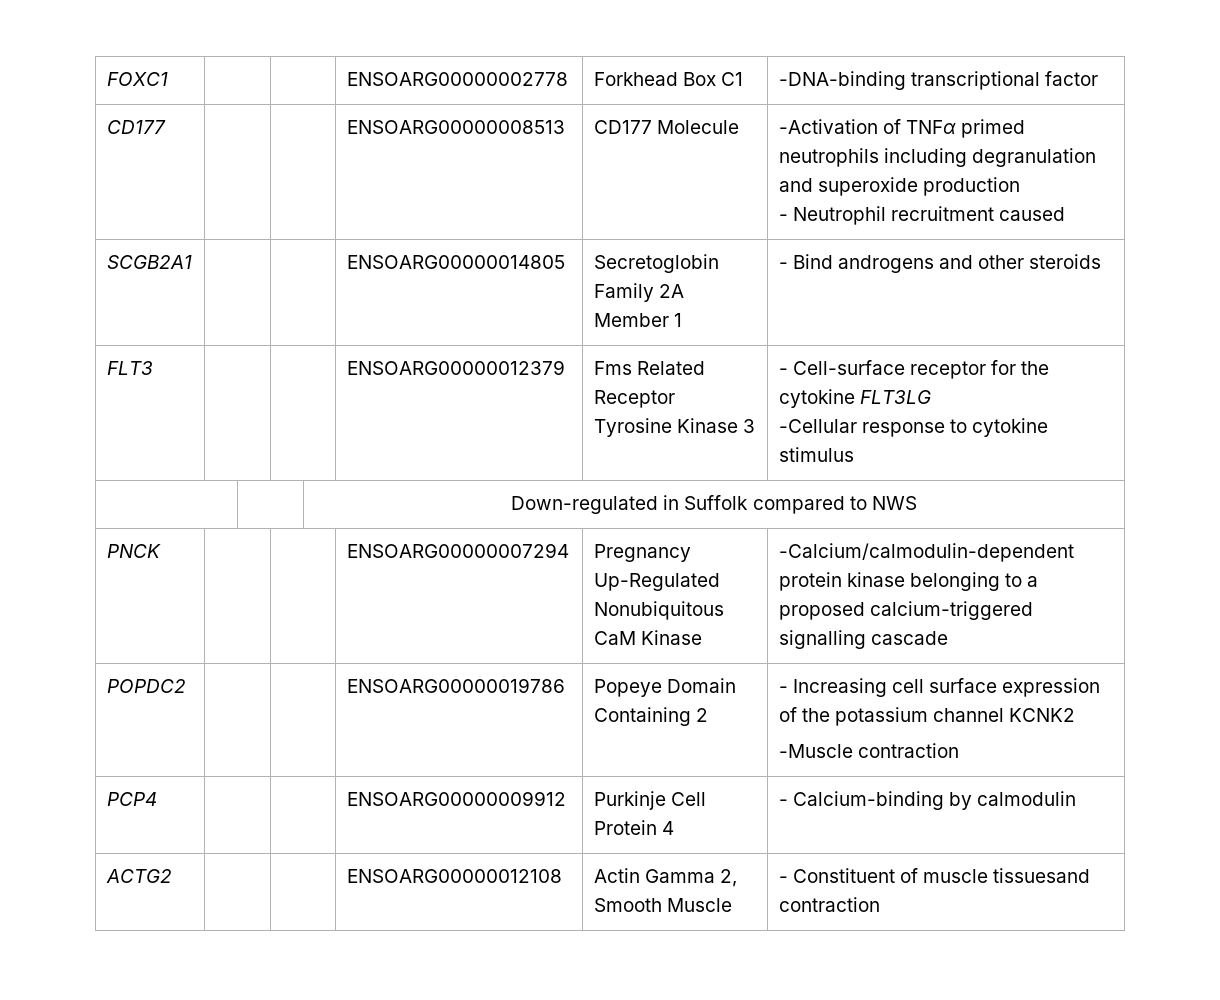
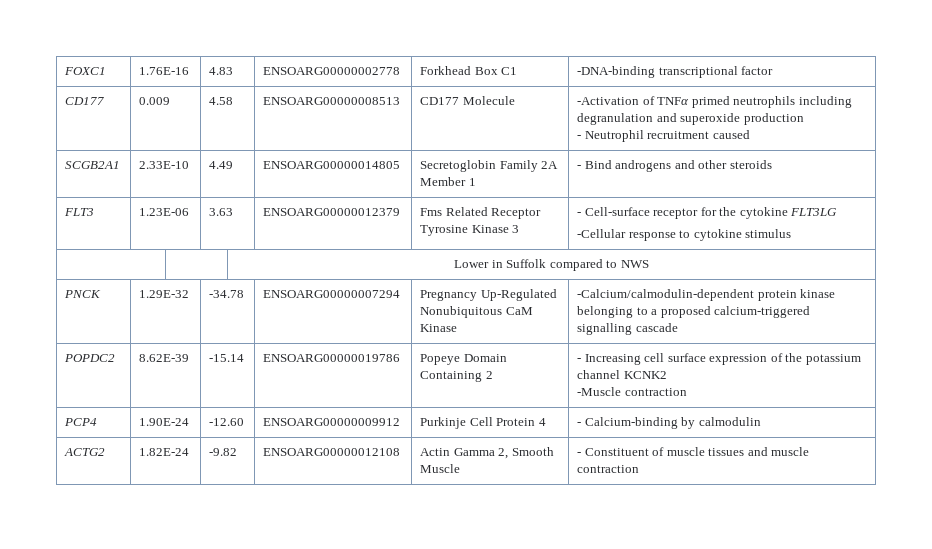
- FOXC1 | | | ENSOARG00000002778 | Forkhead Box C1 | -DNA-binding transcriptional factor
+ FOXC1 | 1.76E-16 | 4.83 | ENSOARG00000002778 | Forkhead Box C1 | -DNA-binding transcriptional factor
- CD177 | | | ENSOARG00000008513 | CD177 Molecule | -Activation of TNFα primed neutrophils including degranulation and superoxide production
+ CD177 | 0.009 | 4.58 | ENSOARG00000008513 | CD177 Molecule | -Activation of TNFα primed neutrophils including degranulation and superoxide production
- SCGB2A1 | | | ENSOARG00000014805 | Secretoglobin Family 2A Member 1 | - Bind androgens and other steroids
+ SCGB2A1 | 2.33E-10 | 4.49 | ENSOARG00000014805 | Secretoglobin Family 2A Member 1 | - Bind androgens and other steroids
- FLT3 | | | ENSOARG00000012379 | Fms Related Receptor Tyrosine Kinase 3 | - Cell-surface receptor for the cytokine FLT3LG
+ FLT3 | 1.23E-06 | 3.63 | ENSOARG00000012379 | Fms Related Receptor Tyrosine Kinase 3 | - Cell-surface receptor for the cytokine FLT3LG
- | | Down-regulated in Suffolk compared to NWS
+ | | Lower in Suffolk compared to NWS
- PNCK | | | ENSOARG00000007294 | Pregnancy Up-Regulated Nonubiquitous CaM Kinase | -Calcium/calmodulin-dependent protein kinase belonging to a proposed calcium-triggered signalling cascade
+ PNCK | 1.29E-32 | -34.78 | ENSOARG00000007294 | Pregnancy Up-Regulated Nonubiquitous CaM Kinase | -Calcium/calmodulin-dependent protein kinase belonging to a proposed calcium-triggered signalling cascade
- POPDC2 | | | ENSOARG00000019786 | Popeye Domain Containing 2 | - Increasing cell surface expression of the potassium channel KCNK2
+ POPDC2 | 8.62E-39 | -15.14 | ENSOARG00000019786 | Popeye Domain Containing 2 | - Increasing cell surface expression of the potassium channel KCNK2
- PCP4 | | | ENSOARG00000009912 | Purkinje Cell Protein 4 | - Calcium-binding by calmodulin
+ PCP4 | 1.90E-24 | -12.60 | ENSOARG00000009912 | Purkinje Cell Protein 4 | - Calcium-binding by calmodulin
- ACTG2 | | | ENSOARG00000012108 | Actin Gamma 2, Smooth Muscle | - Constituent of muscle tissuesand contraction
+ ACTG2 | 1.82E-24 | -9.82 | ENSOARG00000012108 | Actin Gamma 2, Smooth Muscle | - Constituent of muscle tissues and muscle contraction

